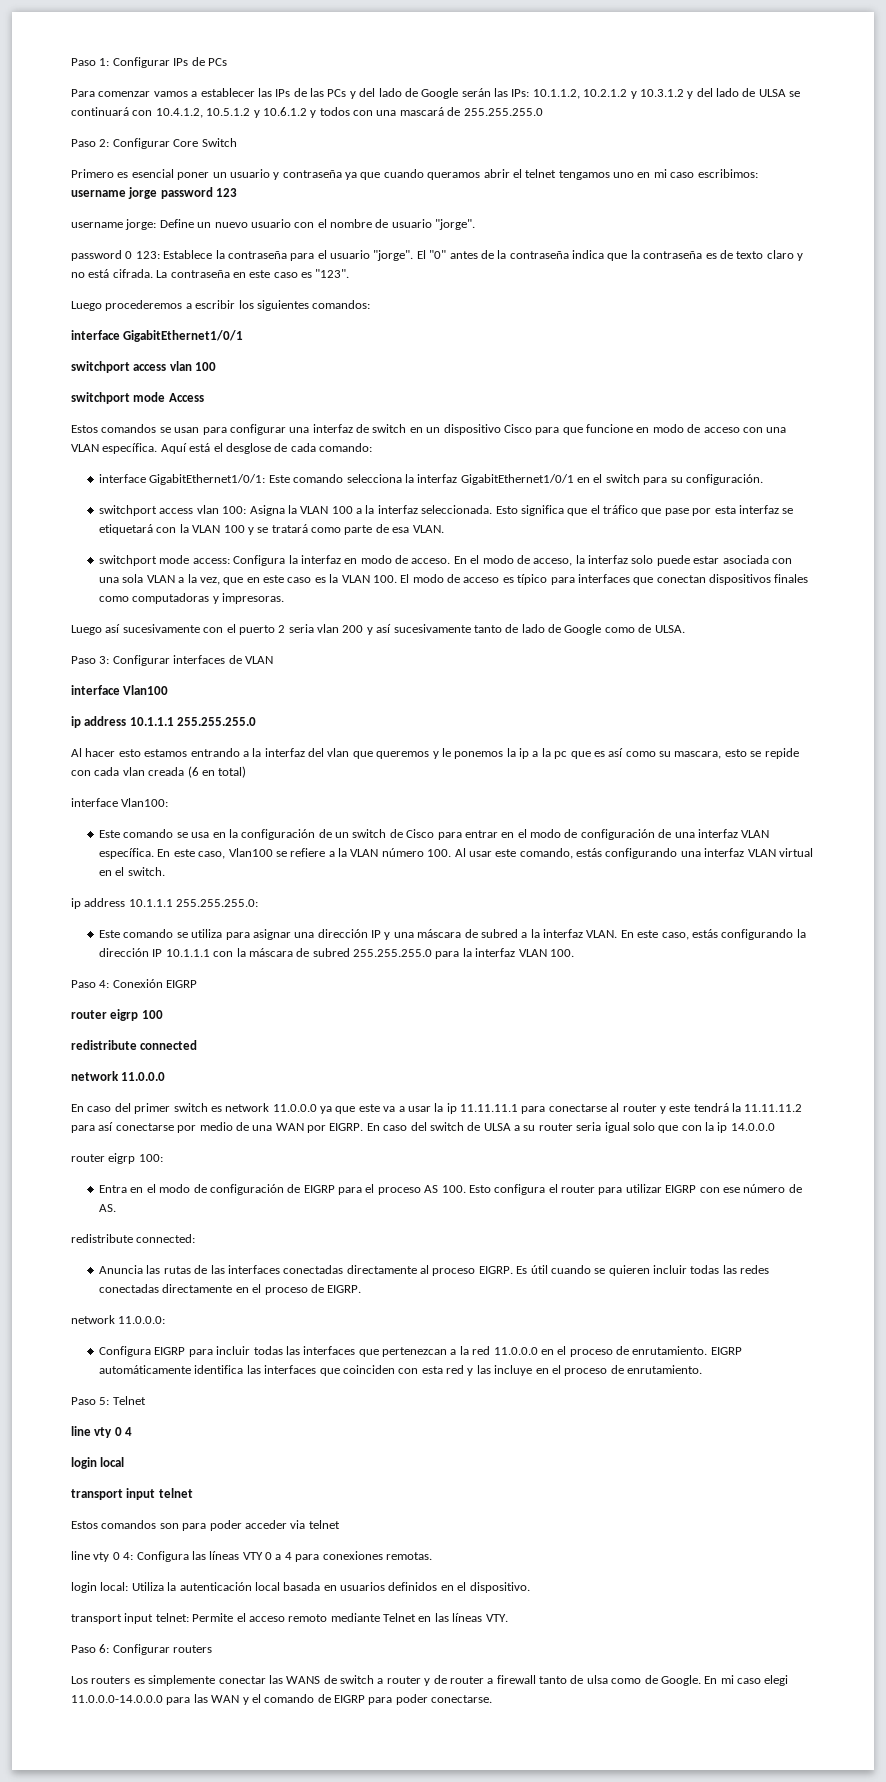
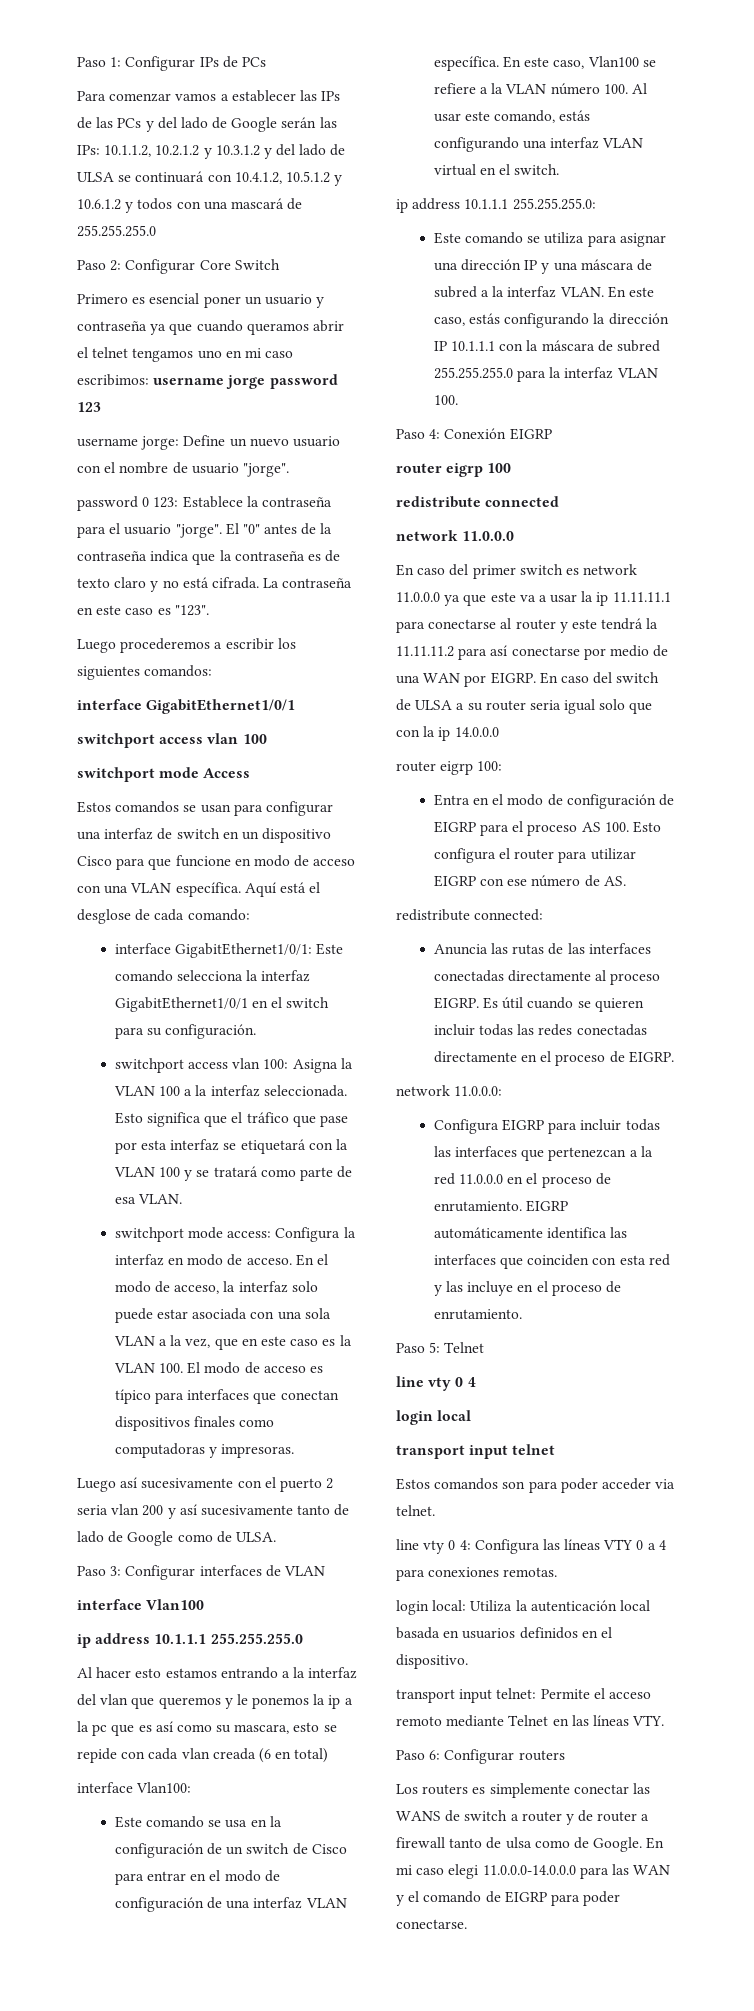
- Estos comandos son para poder acceder via telnet
+ Estos comandos son para poder acceder via telnet.

